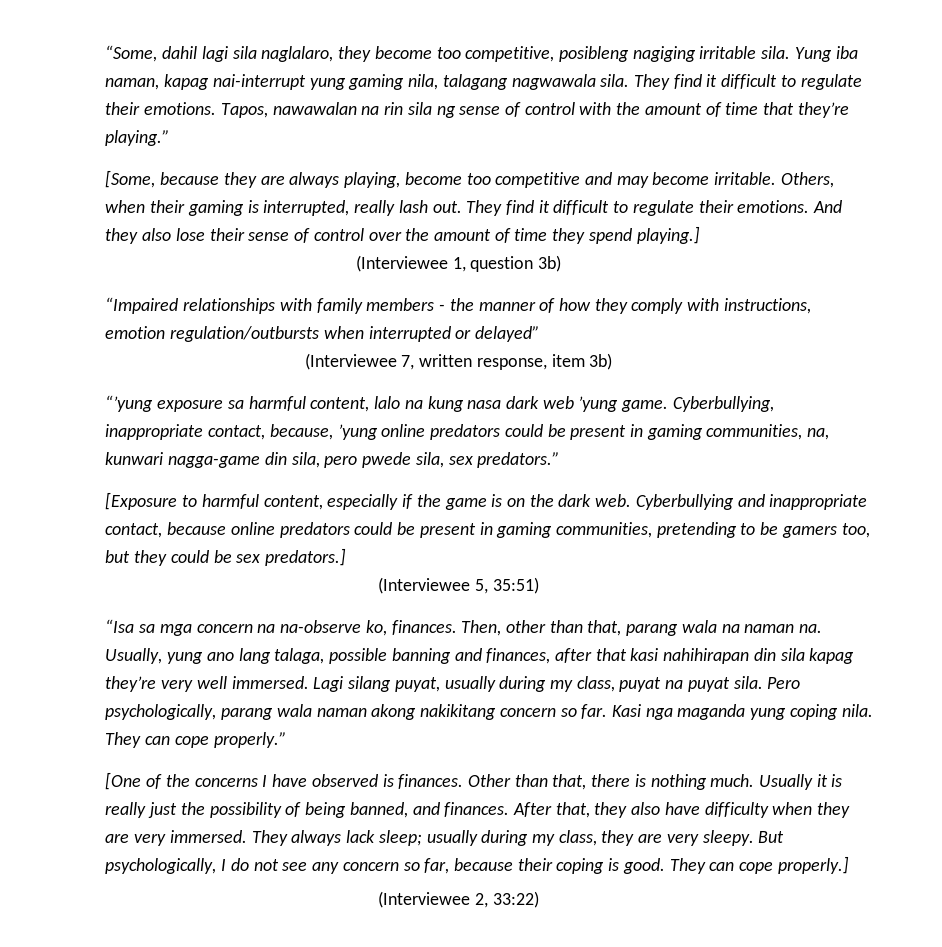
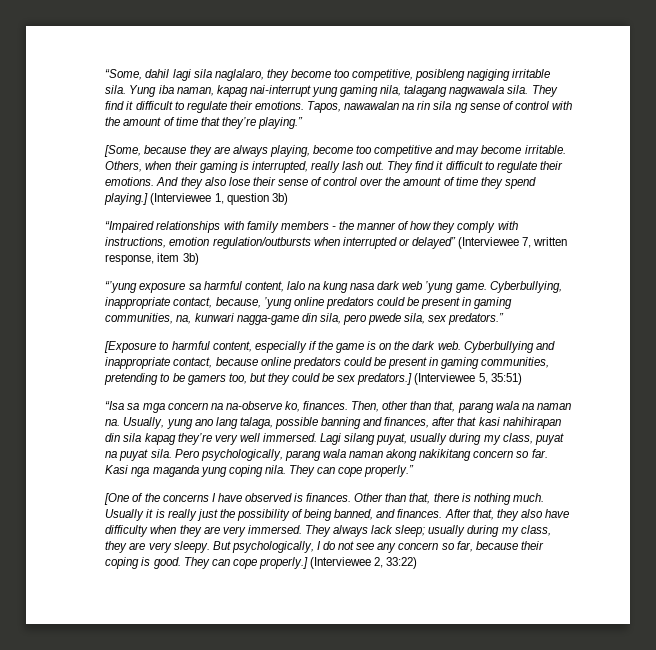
- And they also lose their sense of control over the amount of time they spend playing.]
- (Interviewee 1, question 3b)
+ And they also lose their sense of control over the amount of time they spend playing.] (Interviewee 1, question 3b)
- “Impaired relationships with family members - the manner of how they comply with instructions, emotion regulation/outbursts when interrupted or delayed”
- (Interviewee 7, written response, item 3b)
+ “Impaired relationships with family members - the manner of how they comply with instructions, emotion regulation/outbursts when interrupted or delayed” (Interviewee 7, written response, item 3b)
- Cyberbullying and inappropriate contact, because online predators could be present in gaming communities, pretending to be gamers too, but they could be sex predators.]
- (Interviewee 5, 35:51)
+ Cyberbullying and inappropriate contact, because online predators could be present in gaming communities, pretending to be gamers too, but they could be sex predators.] (Interviewee 5, 35:51)
- They can cope properly.]
- (Interviewee 2, 33:22)
+ They can cope properly.] (Interviewee 2, 33:22)

